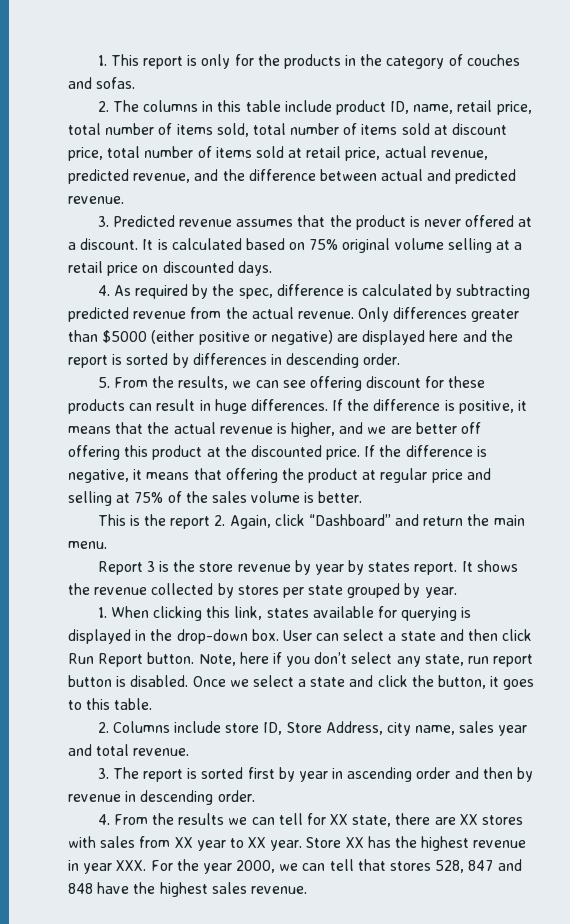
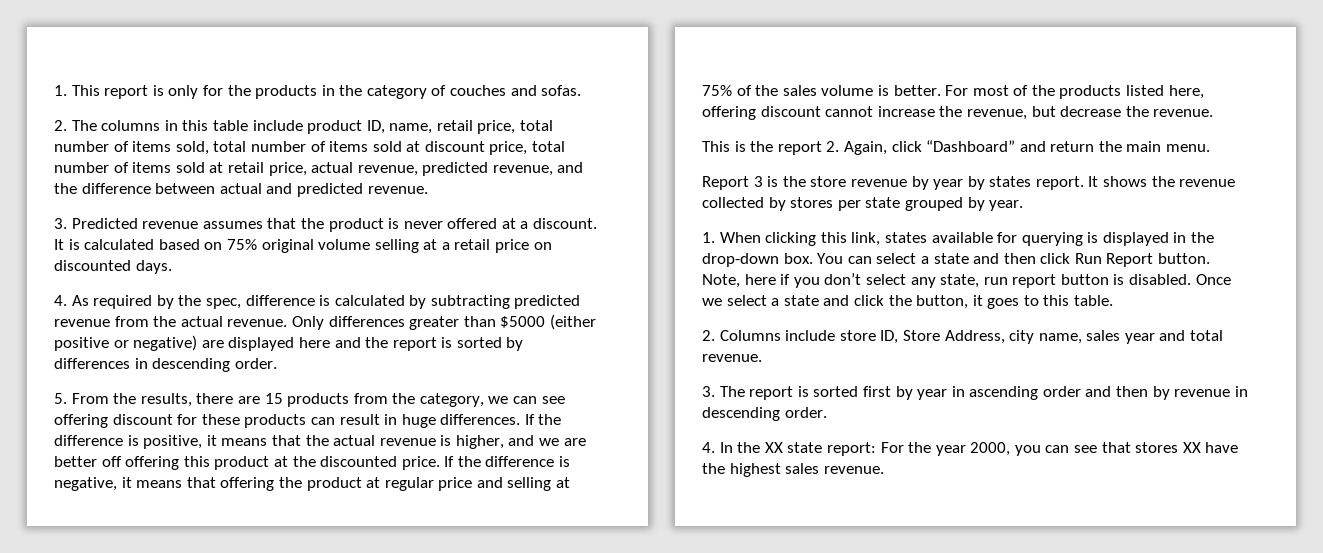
- 5. From the results, we can see offering discount for these products can result in huge differences.
+ 5. From the results, there are 15 products from the category, we can see offering discount for these products can result in huge differences.
+ For most of the products listed here, offering discount cannot increase the revenue, but decrease the revenue.
- User can select a state and then click Run Report button.
+ You can select a state and then click Run Report button.
- 4. From the results we can tell for XX state, there are XX stores with sales from XX year to XX year. Store XX has the highest revenue in year XXX. For the year 2000, we can tell that stores 528, 847 and 848 have the highest sales revenue.
+ 4. In the XX state report: For the year 2000, you can see that stores XX have the highest sales revenue.

